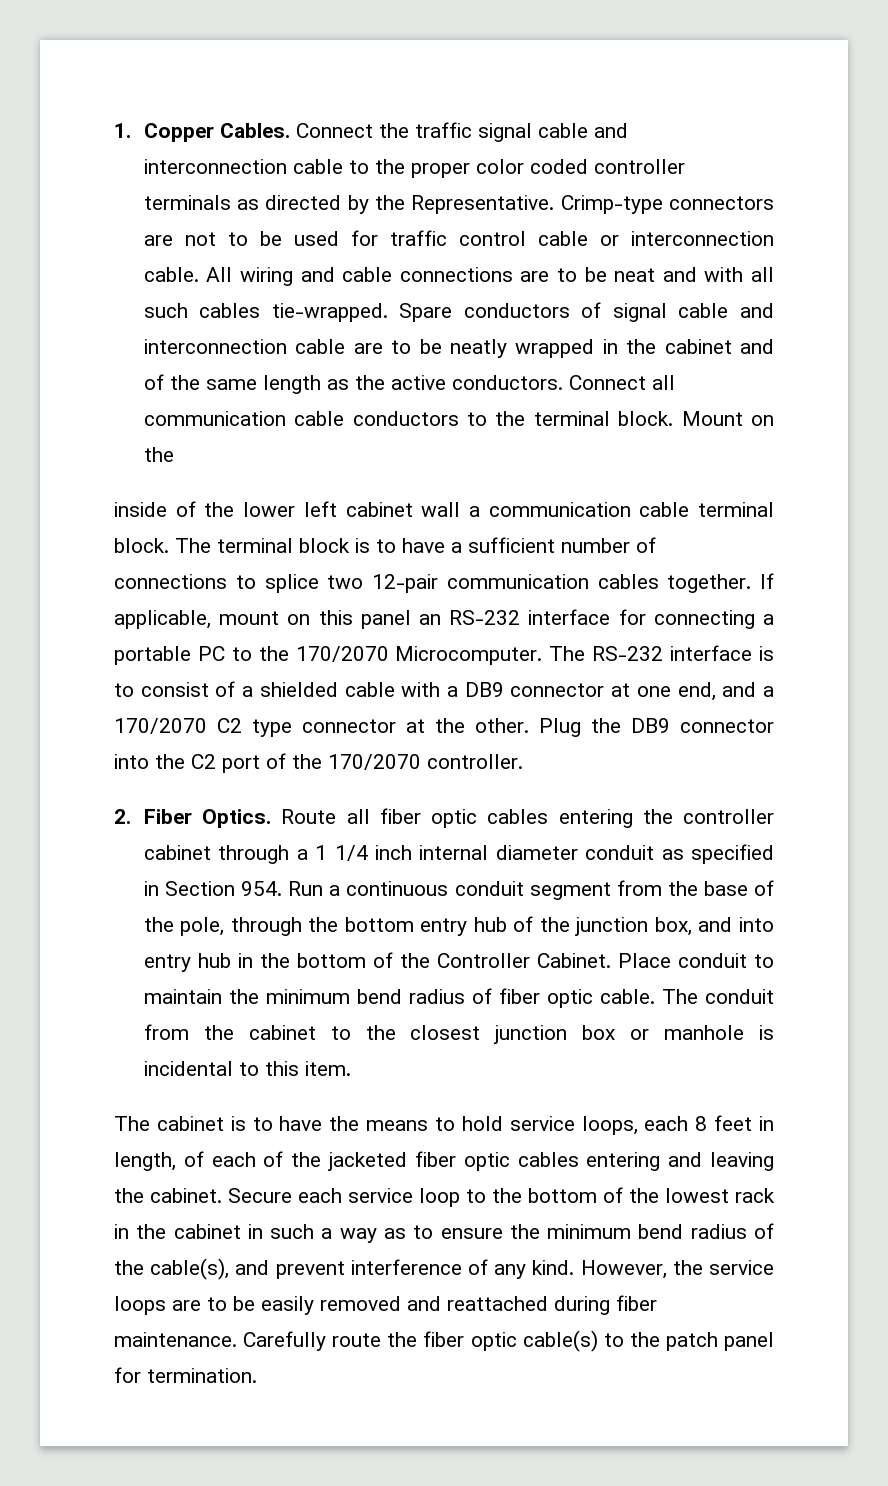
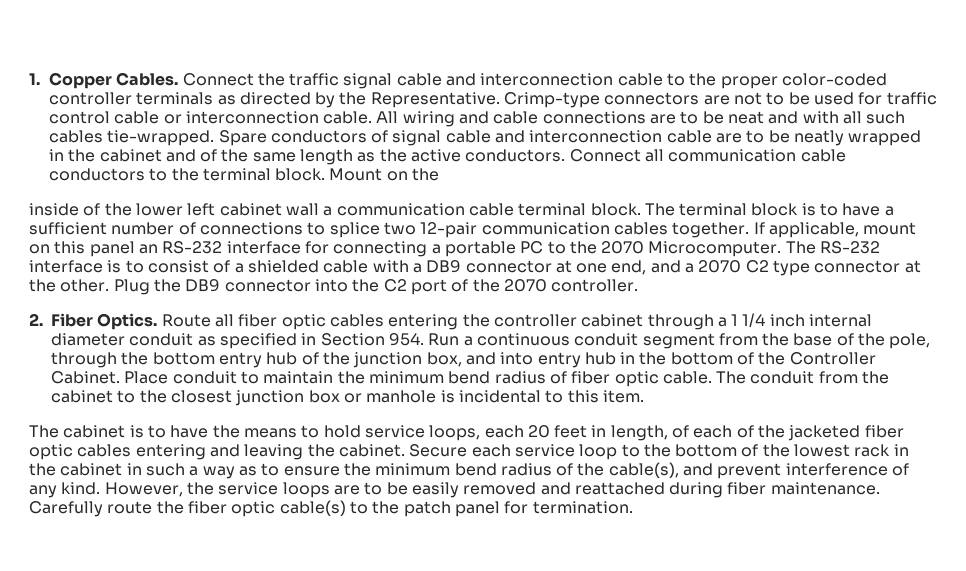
- Connect the traffic signal cable and interconnection cable to the proper color coded controller terminals as directed by the Representative.
+ Connect the traffic signal cable and interconnection cable to the proper color-coded controller terminals as directed by the Representative.
- If applicable, mount on this panel an RS-232 interface for connecting a portable PC to the 170/2070 Microcomputer.
+ If applicable, mount on this panel an RS-232 interface for connecting a portable PC to the 2070 Microcomputer.
- The RS-232 interface is to consist of a shielded cable with a DB9 connector at one end, and a 170/2070 C2 type connector at the other.
+ The RS-232 interface is to consist of a shielded cable with a DB9 connector at one end, and a 2070 C2 type connector at the other.
- Plug the DB9 connector into the C2 port of the 170/2070 controller.
+ Plug the DB9 connector into the C2 port of the 2070 controller.
- The cabinet is to have the means to hold service loops, each 8 feet in length, of each of the jacketed fiber optic cables entering and leaving the cabinet.
+ The cabinet is to have the means to hold service loops, each 20 feet in length, of each of the jacketed fiber optic cables entering and leaving the cabinet.

